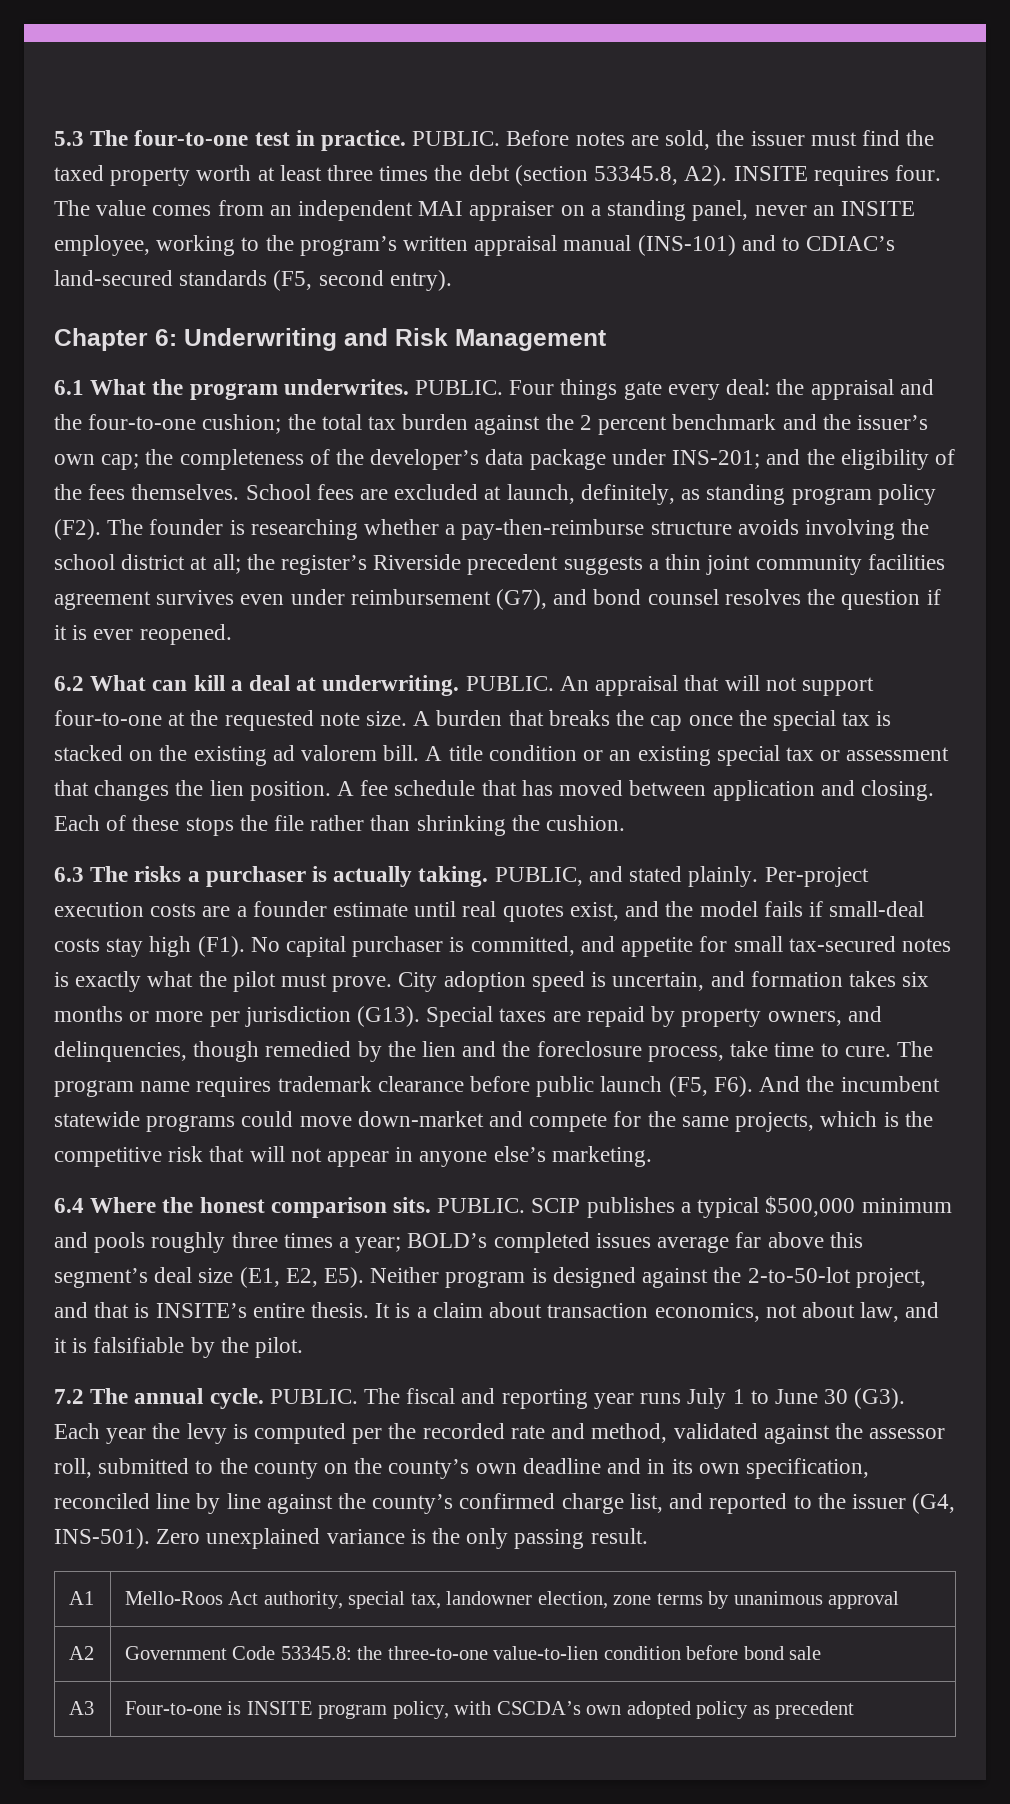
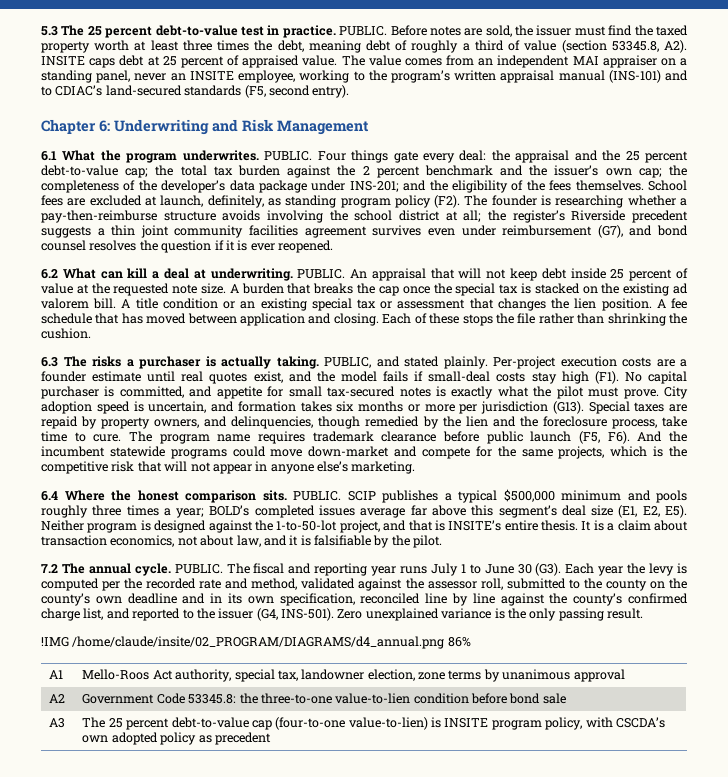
- 5.3 The four-to-one test in practice.
+ 5.3 The 25 percent debt-to-value test in practice.
- Before notes are sold, the issuer must find the taxed property worth at least three times the debt (section 53345.8, A2). INSITE requires four.
+ Before notes are sold, the issuer must find the taxed property worth at least three times the debt, meaning debt of roughly a third of value (section 53345.8, A2). INSITE caps debt at 25 percent of appraised value.
- Four things gate every deal: the appraisal and the four-to-one cushion; the total tax burden against the 2 percent benchmark and the issuer’s own cap; the completeness of the developer’s data package under INS-201; and the eligibility of the fees themselves.
+ Four things gate every deal: the appraisal and the 25 percent debt-to-value cap; the total tax burden against the 2 percent benchmark and the issuer’s own cap; the completeness of the developer’s data package under INS-201; and the eligibility of the fees themselves.
- An appraisal that will not support four-to-one at the requested note size.
+ An appraisal that will not keep debt inside 25 percent of value at the requested note size.
- SCIP publishes a typical $500,000 minimum and pools roughly three times a year; BOLD’s completed issues average far above this segment’s deal size (E1, E2, E5). Neither program is designed against the 2-to-50-lot project, and that is INSITE’s entire thesis.
+ SCIP publishes a typical $500,000 minimum and pools roughly three times a year; BOLD’s completed issues average far above this segment’s deal size (E1, E2, E5). Neither program is designed against the 1-to-50-lot project, and that is INSITE’s entire thesis.
+ !IMG /home/claude/insite/02_PROGRAM/DIAGRAMS/d4_annual.png 86%
- A3 | Four-to-one is INSITE program policy, with CSCDA’s own adopted policy as precedent
+ A3 | The 25 percent debt-to-value cap (four-to-one value-to-lien) is INSITE program policy, with CSCDA’s own adopted policy as precedent

